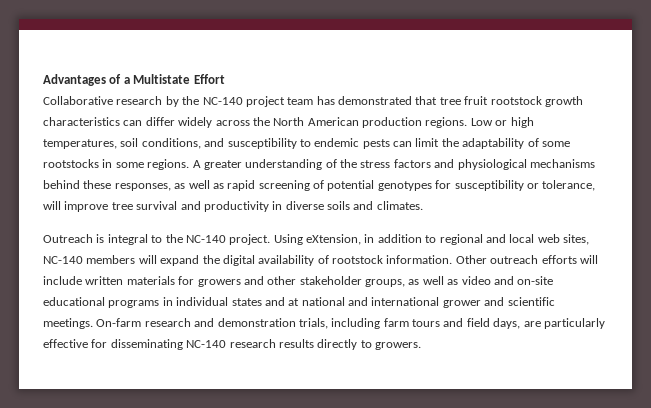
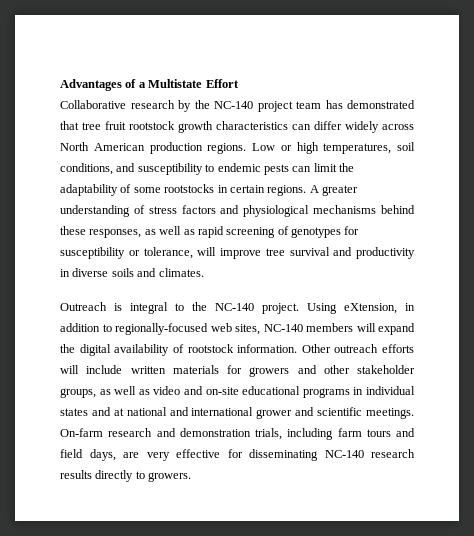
- Collaborative research by the NC-140 project team has demonstrated that tree fruit rootstock growth characteristics can differ widely across the North American production regions.
+ Collaborative research by the NC-140 project team has demonstrated that tree fruit rootstock growth characteristics can differ widely across North American production regions.
- Low or high temperatures, soil conditions, and susceptibility to endemic pests can limit the adaptability of some rootstocks in some regions.
+ Low or high temperatures, soil conditions, and susceptibility to endemic pests can limit the adaptability of some rootstocks in certain regions.
- A greater understanding of the stress factors and physiological mechanisms behind these responses, as well as rapid screening of potential genotypes for susceptibility or tolerance, will improve tree survival and productivity in diverse soils and climates.
+ A greater understanding of stress factors and physiological mechanisms behind these responses, as well as rapid screening of genotypes for susceptibility or tolerance, will improve tree survival and productivity in diverse soils and climates.
- Using eXtension, in addition to regional and local web sites, NC-140 members will expand the digital availability of rootstock information.
+ Using eXtension, in addition to regionally-focused web sites, NC-140 members will expand the digital availability of rootstock information.
- On-farm research and demonstration trials, including farm tours and field days, are particularly effective for disseminating NC-140 research results directly to growers.
+ On-farm research and demonstration trials, including farm tours and field days, are very effective for disseminating NC-140 research results directly to growers.

